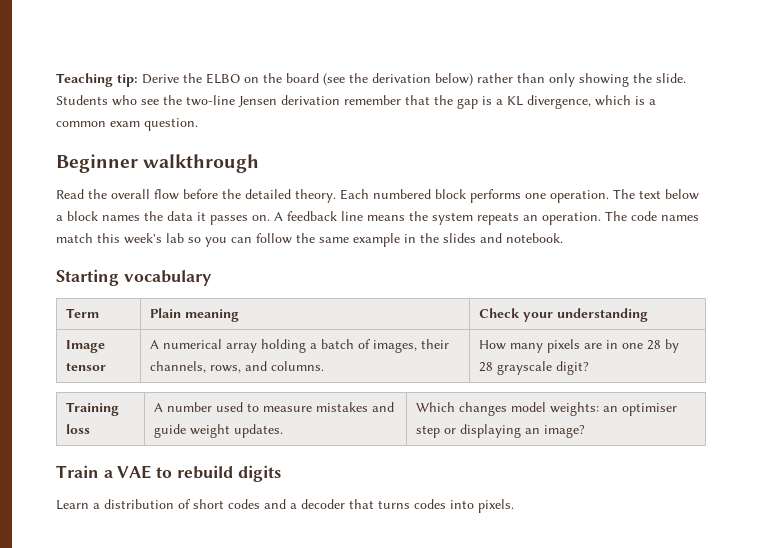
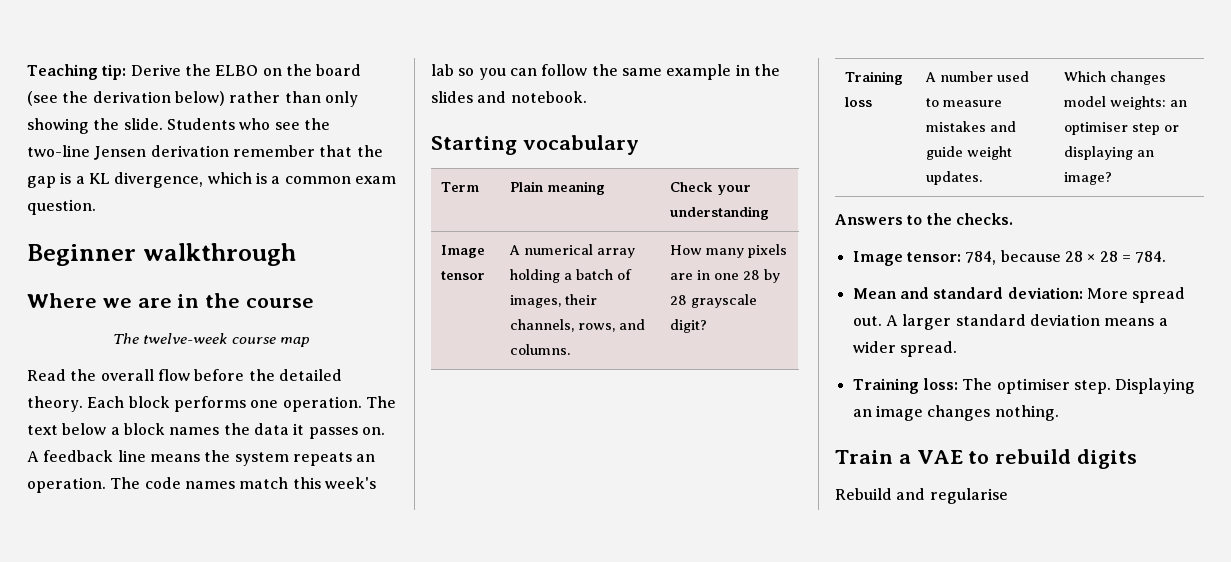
+ Where we are in the course
+ The twelve-week course map
- Each numbered block performs one operation.
+ Each block performs one operation.
+ Answers to the checks.
+ Image tensor: 784, because 28 × 28 = 784.
+ Mean and standard deviation: More spread out. A larger standard deviation means a wider spread.
+ Training loss: The optimiser step. Displaying an image changes nothing.
- Learn a distribution of short codes and a decoder that turns codes into pixels.
+ Rebuild and regularise

